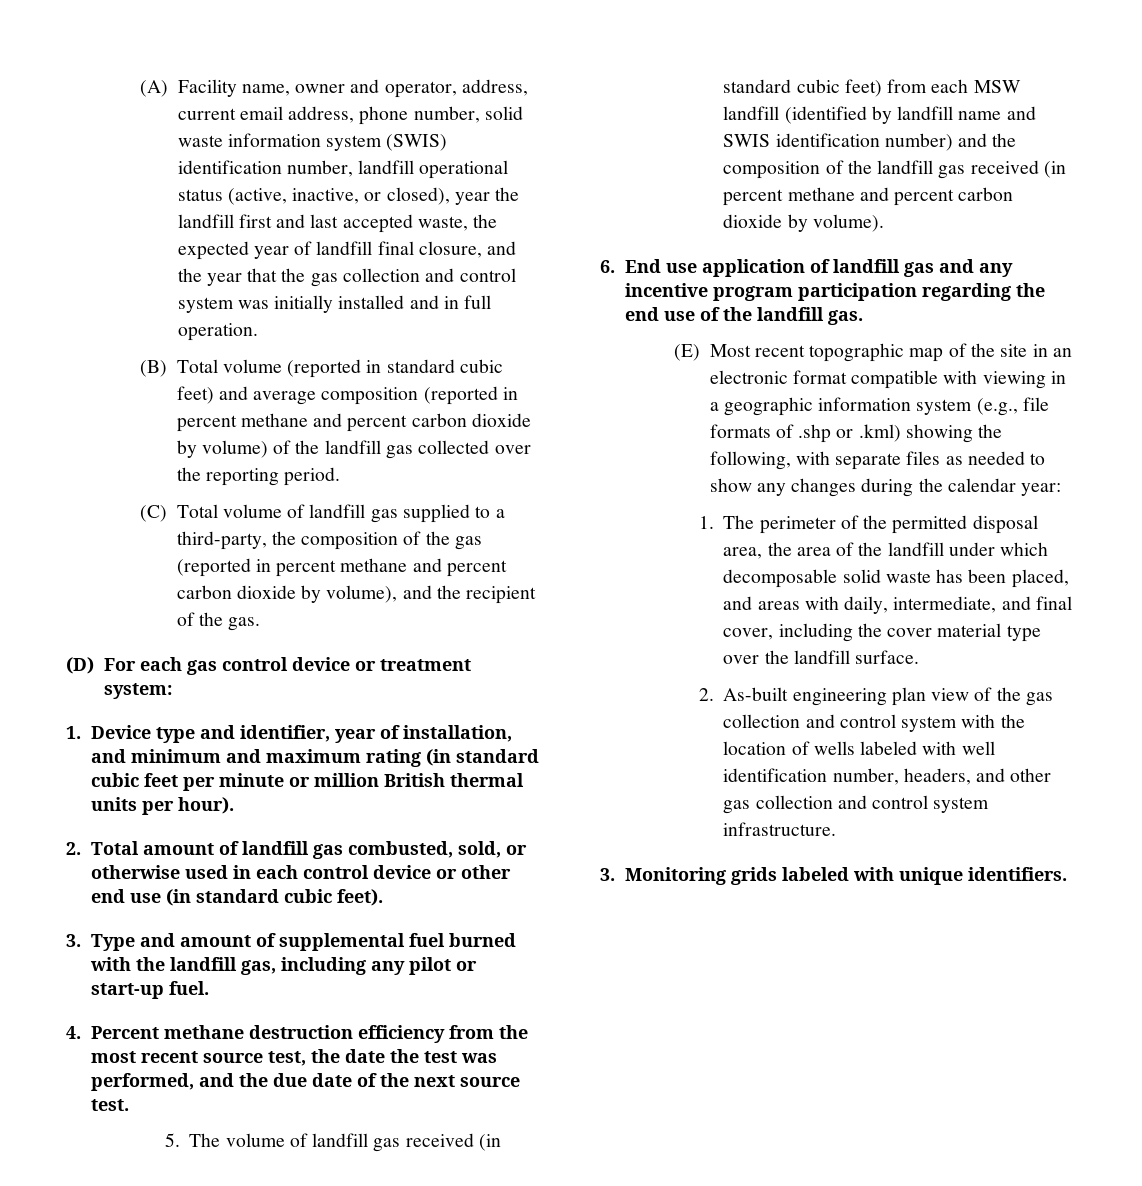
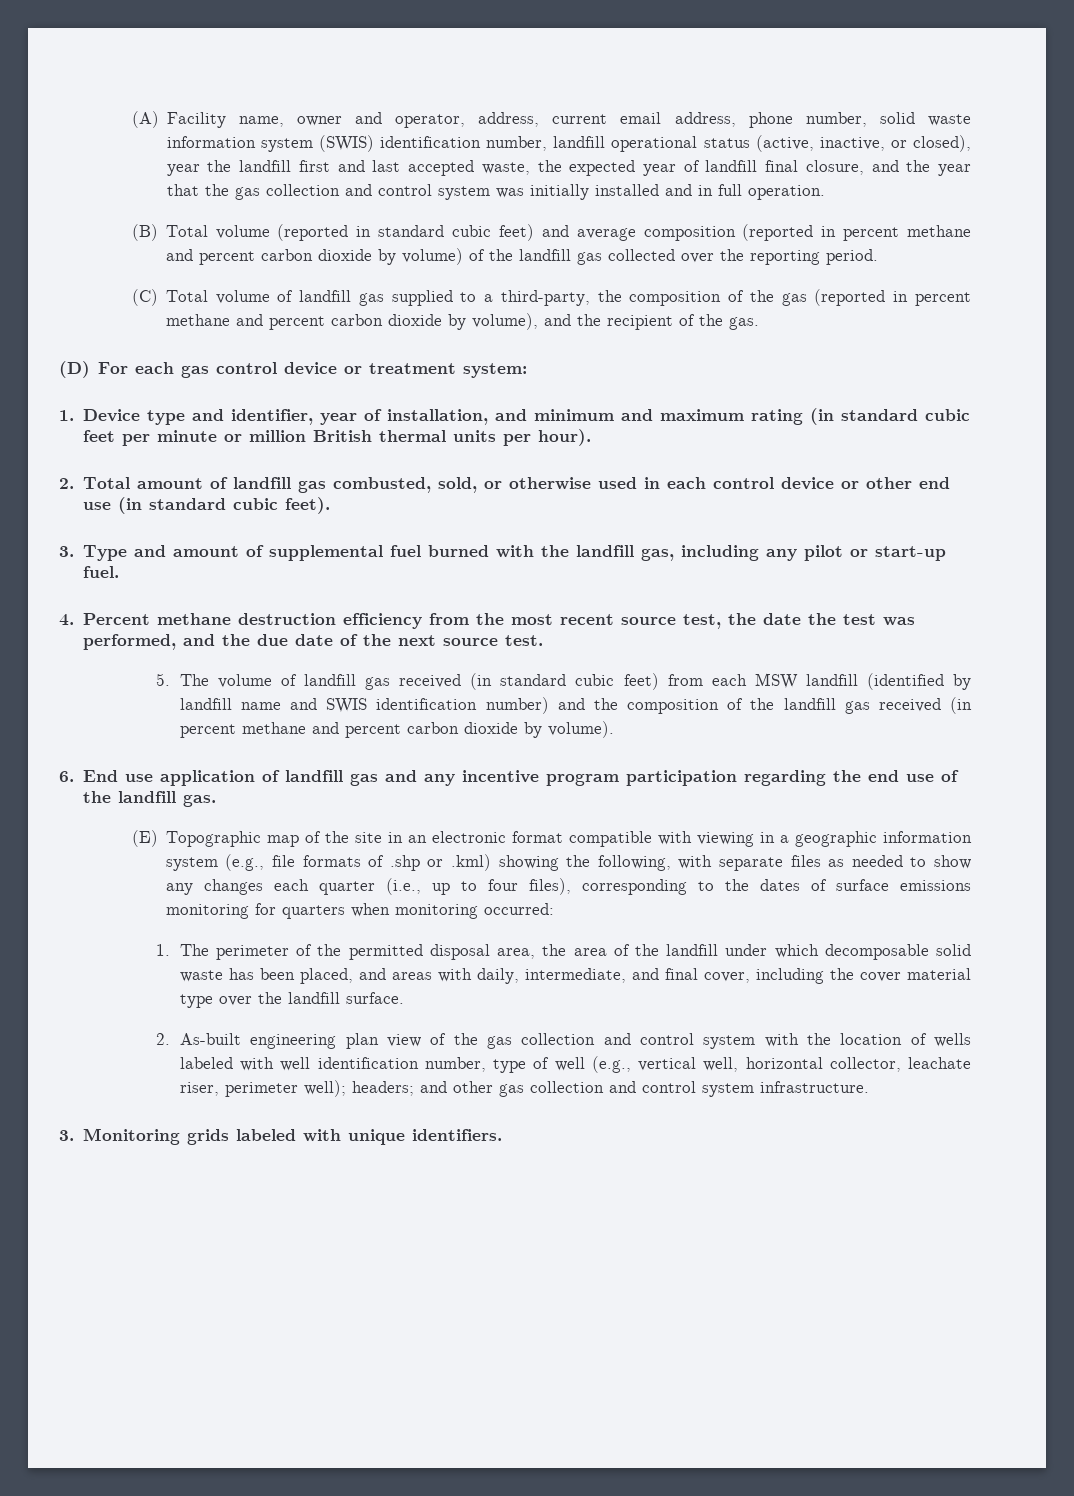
- (E) Most recent topographic map of the site in an electronic format compatible with viewing in a geographic information system (e.g., file formats of .shp or .kml) showing the following, with separate files as needed to show any changes during the calendar year:
+ (E) Topographic map of the site in an electronic format compatible with viewing in a geographic information system (e.g., file formats of .shp or .kml) showing the following, with separate files as needed to show any changes each quarter (i.e., up to four files), corresponding to the dates of surface emissions monitoring for quarters when monitoring occurred:
- 2. As-built engineering plan view of the gas collection and control system with the location of wells labeled with well identification number, headers, and other gas collection and control system infrastructure.
+ 2. As-built engineering plan view of the gas collection and control system with the location of wells labeled with well identification number, type of well (e.g., vertical well, horizontal collector, leachate riser, perimeter well); headers; and other gas collection and control system infrastructure.

